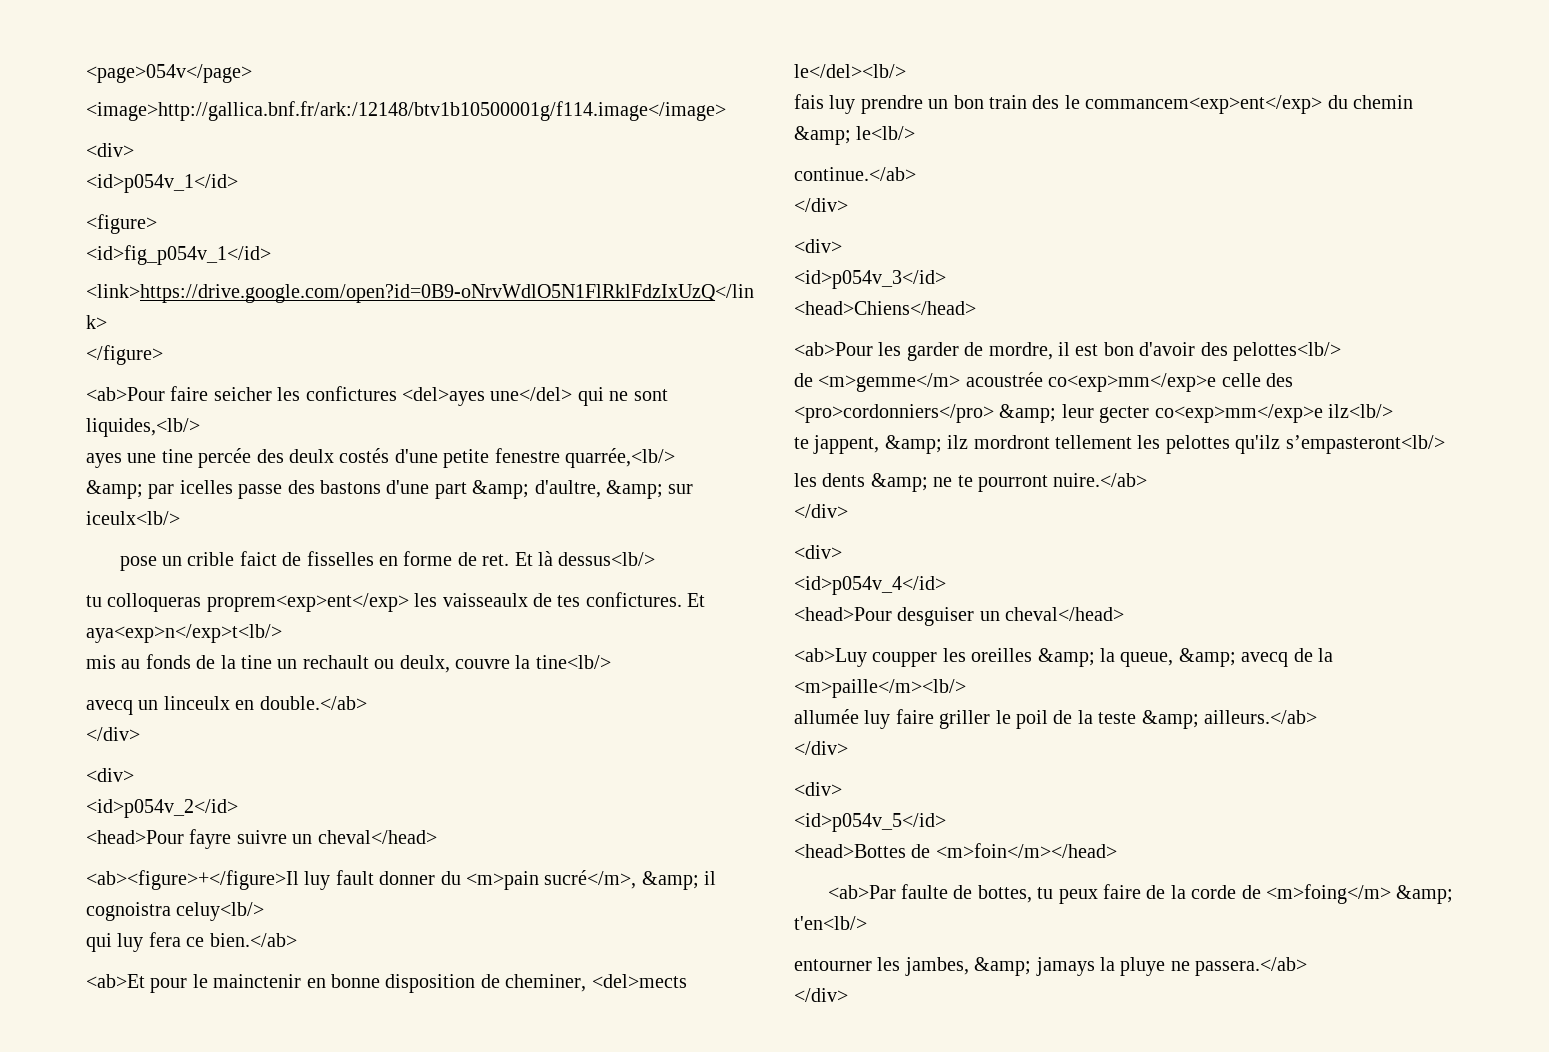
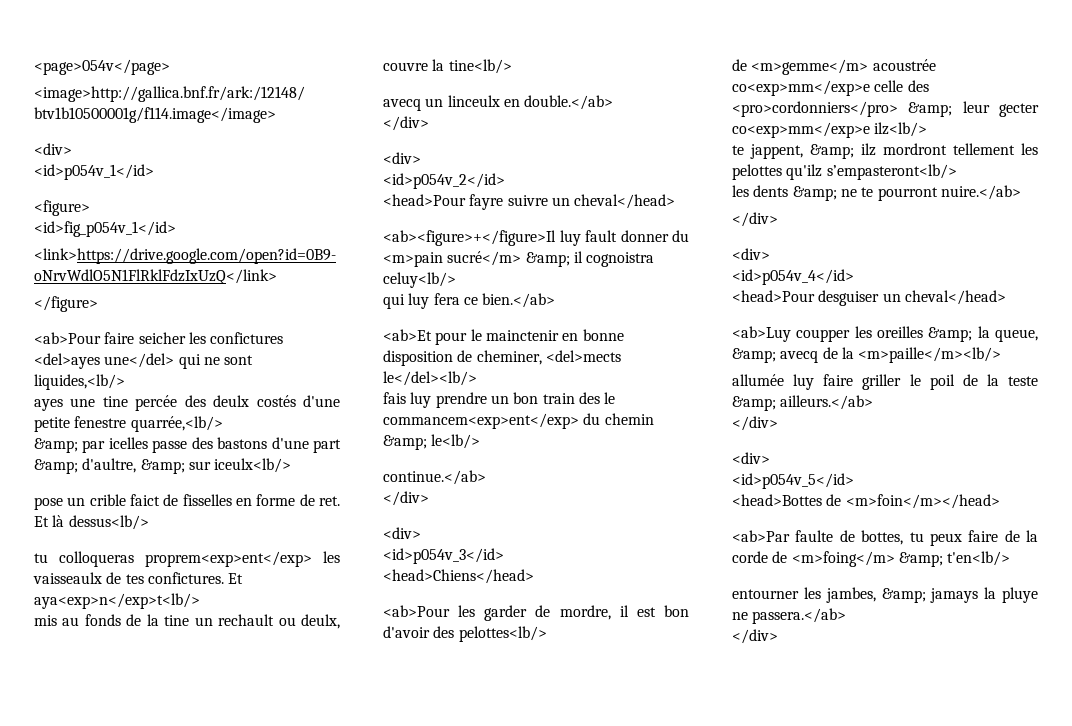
- <ab><figure>+</figure>Il luy fault donner du <m>pain sucré</m>, &amp; il cognoistra celuy<lb/>
+ <ab><figure>+</figure>Il luy fault donner du <m>pain sucré</m> &amp; il cognoistra celuy<lb/>

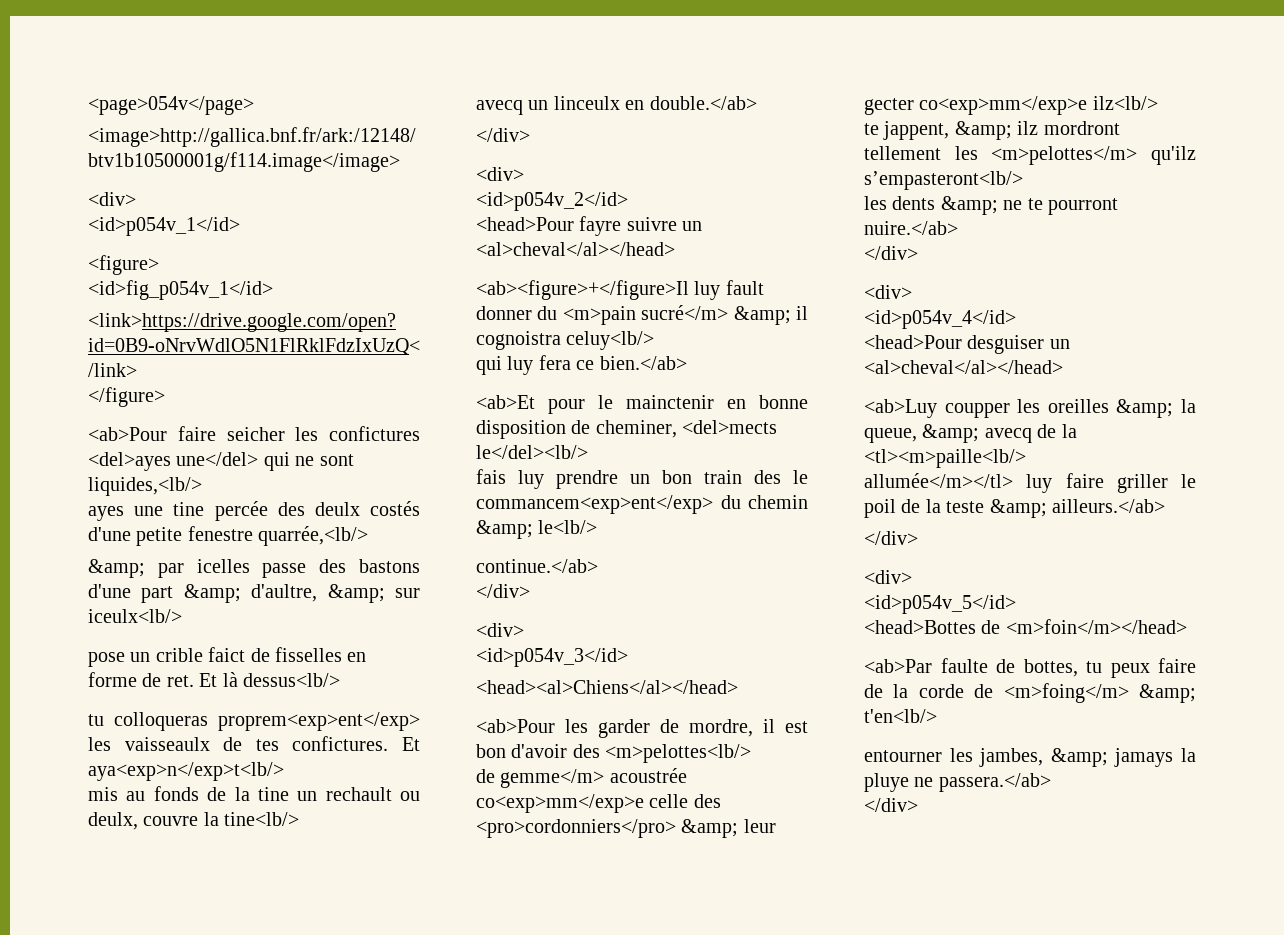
- <head>Pour fayre suivre un cheval</head>
+ <head>Pour fayre suivre un <al>cheval</al></head>
- <head>Chiens</head>
+ <head><al>Chiens</al></head>
- <ab>Pour les garder de mordre, il est bon d'avoir des pelottes<lb/>
- de <m>gemme</m> acoustrée co<exp>mm</exp>e celle des <pro>cordonniers</pro> &amp; leur gecter co<exp>mm</exp>e ilz<lb/>
+ <ab>Pour les garder de mordre, il est bon d'avoir des <m>pelottes<lb/>
+ de gemme</m> acoustrée co<exp>mm</exp>e celle des <pro>cordonniers</pro> &amp; leur gecter co<exp>mm</exp>e ilz<lb/>
- te jappent, &amp; ilz mordront tellement les pelottes qu'ilz s’empasteront<lb/>
+ te jappent, &amp; ilz mordront tellement les <m>pelottes</m> qu'ilz s’empasteront<lb/>
- <head>Pour desguiser un cheval</head>
+ <head>Pour desguiser un <al>cheval</al></head>
- <ab>Luy coupper les oreilles &amp; la queue, &amp; avecq de la <m>paille</m><lb/>
- allumée luy faire griller le poil de la teste &amp; ailleurs.</ab>
+ <ab>Luy coupper les oreilles &amp; la queue, &amp; avecq de la <tl><m>paille<lb/>
+ allumée</m></tl> luy faire griller le poil de la teste &amp; ailleurs.</ab>

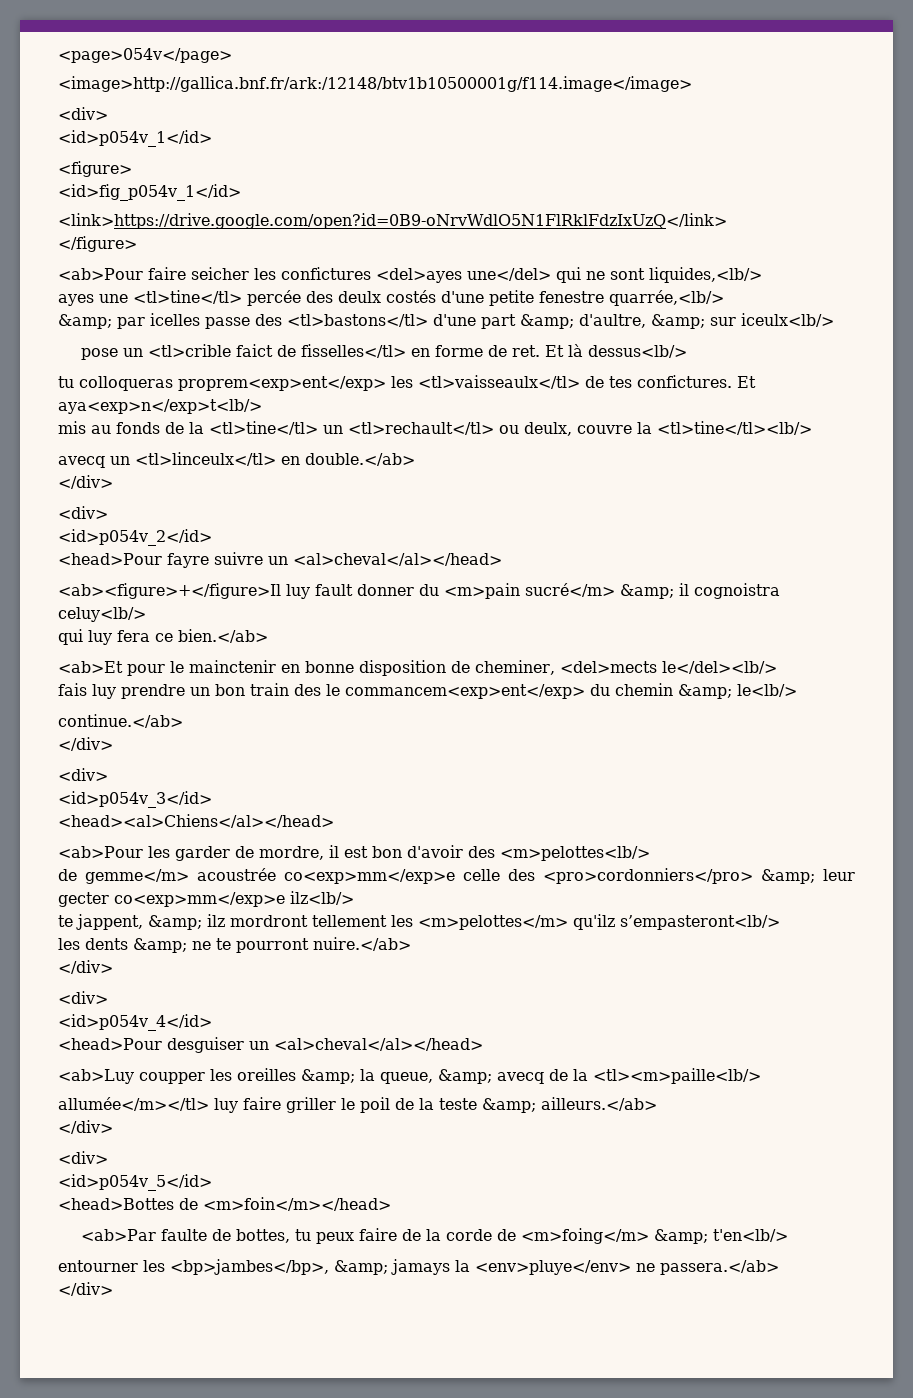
- ayes une tine percée des deulx costés d'une petite fenestre quarrée,<lb/>
+ ayes une <tl>tine</tl> percée des deulx costés d'une petite fenestre quarrée,<lb/>
- &amp; par icelles passe des bastons d'une part &amp; d'aultre, &amp; sur iceulx<lb/>
+ &amp; par icelles passe des <tl>bastons</tl> d'une part &amp; d'aultre, &amp; sur iceulx<lb/>
- pose un crible faict de fisselles en forme de ret.
+ pose un <tl>crible faict de fisselles</tl> en forme de ret.
- tu colloqueras proprem<exp>ent</exp> les vaisseaulx de tes confictures.
+ tu colloqueras proprem<exp>ent</exp> les <tl>vaisseaulx</tl> de tes confictures.
- mis au fonds de la tine un rechault ou deulx, couvre la tine<lb/>
+ mis au fonds de la <tl>tine</tl> un <tl>rechault</tl> ou deulx, couvre la <tl>tine</tl><lb/>
- avecq un linceulx en double.</ab>
+ avecq un <tl>linceulx</tl> en double.</ab>
- entourner les jambes, &amp; jamays la pluye ne passera.</ab>
+ entourner les <bp>jambes</bp>, &amp; jamays la <env>pluye</env> ne passera.</ab>

